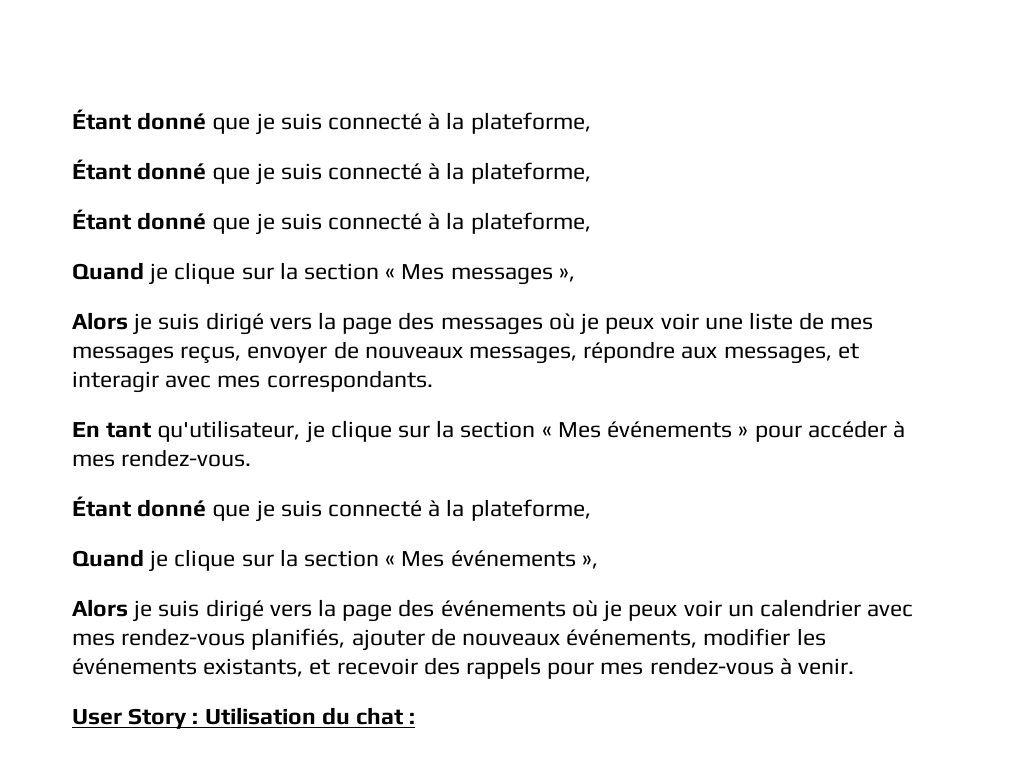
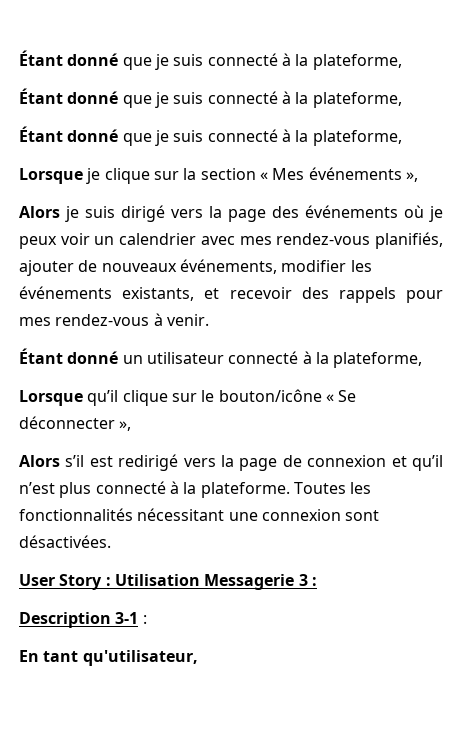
- Quand je clique sur la section « Mes messages »,
- Alors je suis dirigé vers la page des messages où je peux voir une liste de mes messages reçus, envoyer de nouveaux messages, répondre aux messages, et interagir avec mes correspondants.
- En tant qu'utilisateur, je clique sur la section « Mes événements » pour accéder à mes rendez-vous.
- Étant donné que je suis connecté à la plateforme,
- Quand je clique sur la section « Mes événements »,
+ Lorsque je clique sur la section « Mes événements »,
+ Étant donné un utilisateur connecté à la plateforme,
+ Lorsque qu’il clique sur le bouton/icône « Se déconnecter »,
+ Alors s’il est redirigé vers la page de connexion et qu’il n’est plus connecté à la plateforme. Toutes les fonctionnalités nécessitant une connexion sont désactivées.
- User Story : Utilisation du chat :
+ User Story : Utilisation Messagerie 3 :
+ Description 3-1 :
+ En tant qu'utilisateur,

